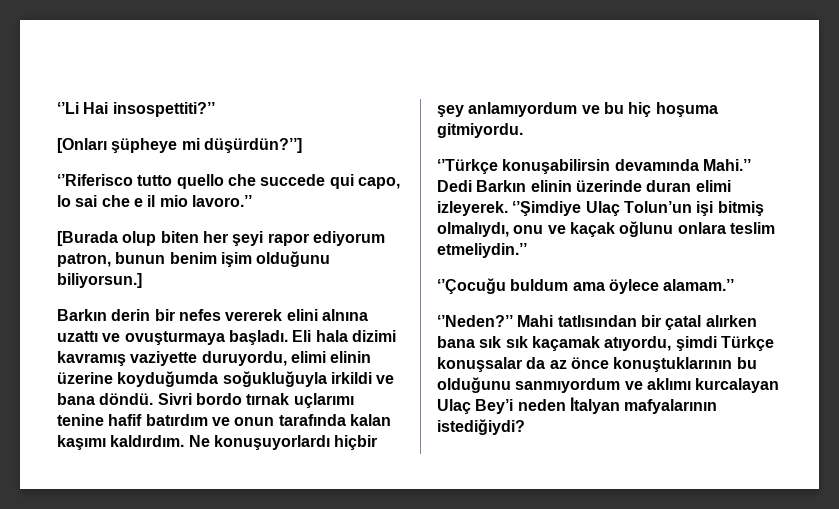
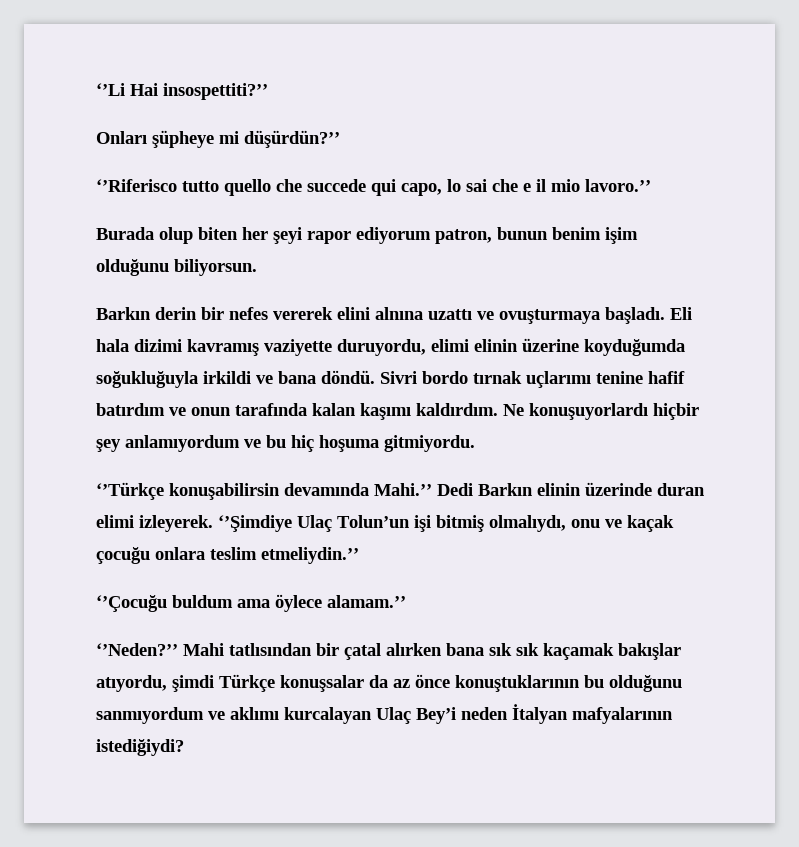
- [Onları şüpheye mi düşürdün?’’]
+ Onları şüpheye mi düşürdün?’’
- [Burada olup biten her şeyi rapor ediyorum patron, bunun benim işim olduğunu biliyorsun.]
+ Burada olup biten her şeyi rapor ediyorum patron, bunun benim işim olduğunu biliyorsun.
- ‘’Şimdiye Ulaç Tolun’un işi bitmiş olmalıydı, onu ve kaçak oğlunu onlara teslim etmeliydin.’’
+ ‘’Şimdiye Ulaç Tolun’un işi bitmiş olmalıydı, onu ve kaçak çocuğu onlara teslim etmeliydin.’’
- Mahi tatlısından bir çatal alırken bana sık sık kaçamak atıyordu, şimdi Türkçe konuşsalar da az önce konuştuklarının bu olduğunu sanmıyordum ve aklımı kurcalayan Ulaç Bey’i neden İtalyan mafyalarının istediğiydi?
+ Mahi tatlısından bir çatal alırken bana sık sık kaçamak bakışlar atıyordu, şimdi Türkçe konuşsalar da az önce konuştuklarının bu olduğunu sanmıyordum ve aklımı kurcalayan Ulaç Bey’i neden İtalyan mafyalarının istediğiydi?

